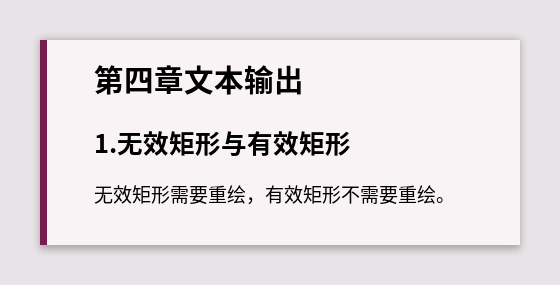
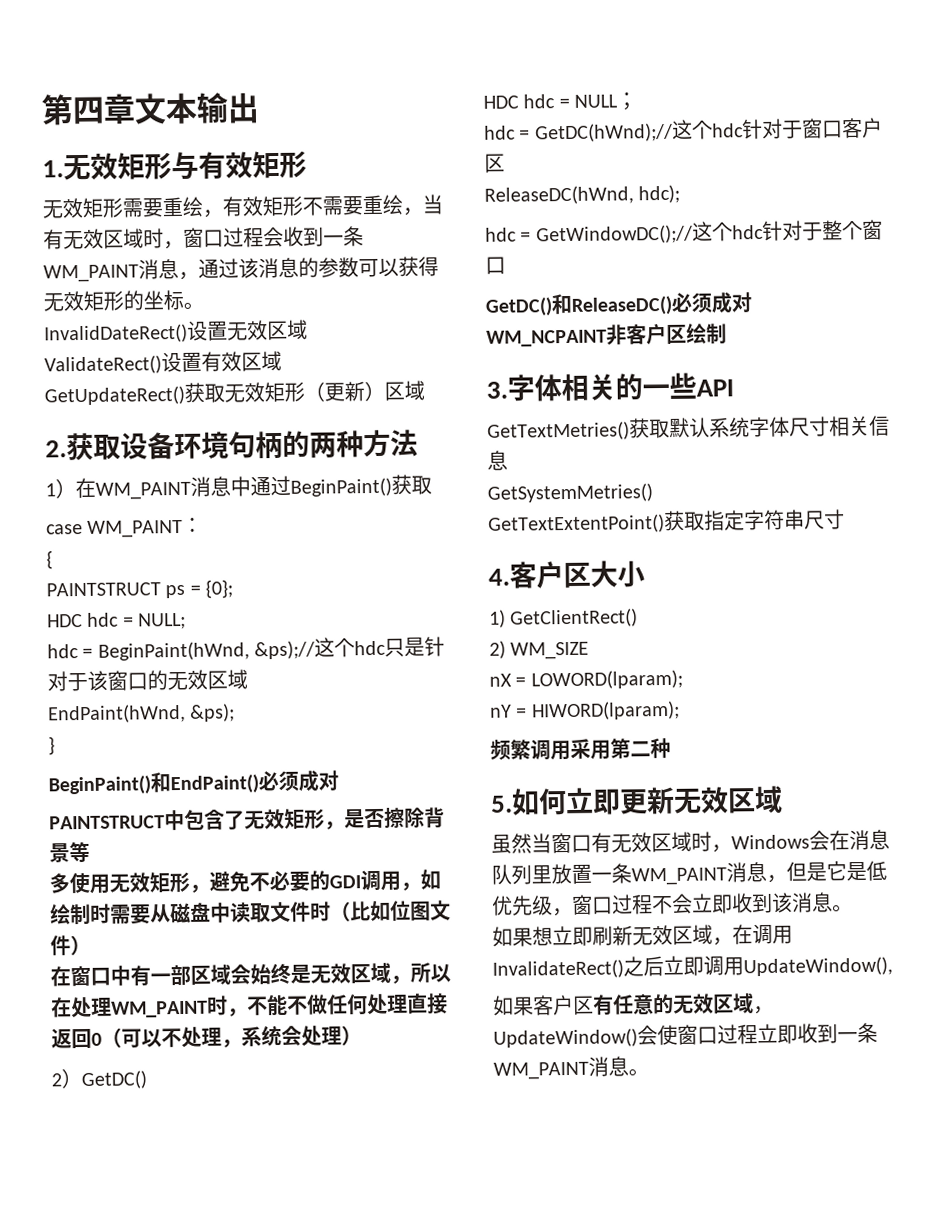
- 无效矩形需要重绘，有效矩形不需要重绘。
+ 无效矩形需要重绘，有效矩形不需要重绘，当有无效区域时，窗口过程会收到一条WM_PAINT消息，通过该消息的参数可以获得无效矩形的坐标。
+ InvalidDateRect()设置无效区域
+ ValidateRect()设置有效区域
+ GetUpdateRect()获取无效矩形（更新）区域
+ 2.获取设备环境句柄的两种方法
+ 1）在WM_PAINT消息中通过BeginPaint()获取
+ case WM_PAINT：
+ {
+ PAINTSTRUCT ps = {0};
+ HDC hdc = NULL;
+ hdc = BeginPaint(hWnd, &ps);//这个hdc只是针对于该窗口的无效区域
+ EndPaint(hWnd, &ps);
+ }
+ BeginPaint()和EndPaint()必须成对
+ PAINTSTRUCT中包含了无效矩形，是否擦除背景等
+ 多使用无效矩形，避免不必要的GDI调用，如绘制时需要从磁盘中读取文件时（比如位图文件）
+ 在窗口中有一部区域会始终是无效区域，所以在处理WM_PAINT时，不能不做任何处理直接返回0（可以不处理，系统会处理）
+ 2）GetDC()
+ HDC hdc = NULL；
+ hdc = GetDC(hWnd);//这个hdc针对于窗口客户区
+ ReleaseDC(hWnd, hdc);
+ hdc = GetWindowDC();//这个hdc针对于整个窗口
+ GetDC()和ReleaseDC()必须成对
+ WM_NCPAINT非客户区绘制
+ 3.字体相关的一些API
+ GetTextMetries()获取默认系统字体尺寸相关信息
+ GetSystemMetries()
+ GetTextExtentPoint()获取指定字符串尺寸
+ 4.客户区大小
+ 1) GetClientRect()
+ 2) WM_SIZE
+ nX = LOWORD(lparam);
+ nY = HIWORD(lparam);
+ 频繁调用采用第二种
+ 5.如何立即更新无效区域
+ 虽然当窗口有无效区域时，Windows会在消息队列里放置一条WM_PAINT消息，但是它是低优先级，窗口过程不会立即收到该消息。
+ 如果想立即刷新无效区域，在调用InvalidateRect()之后立即调用UpdateWindow(),
+ 如果客户区有任意的无效区域，UpdateWindow()会使窗口过程立即收到一条WM_PAINT消息。

